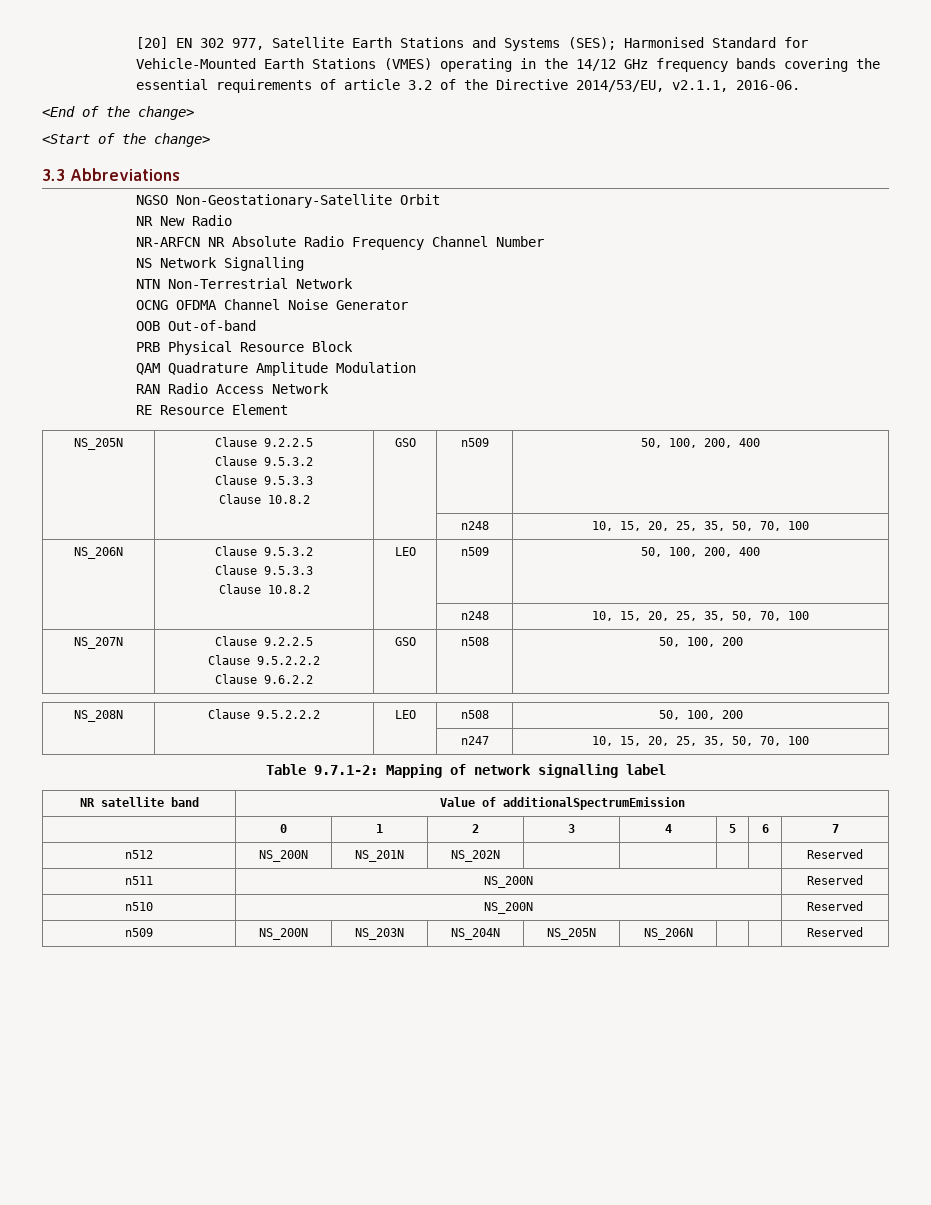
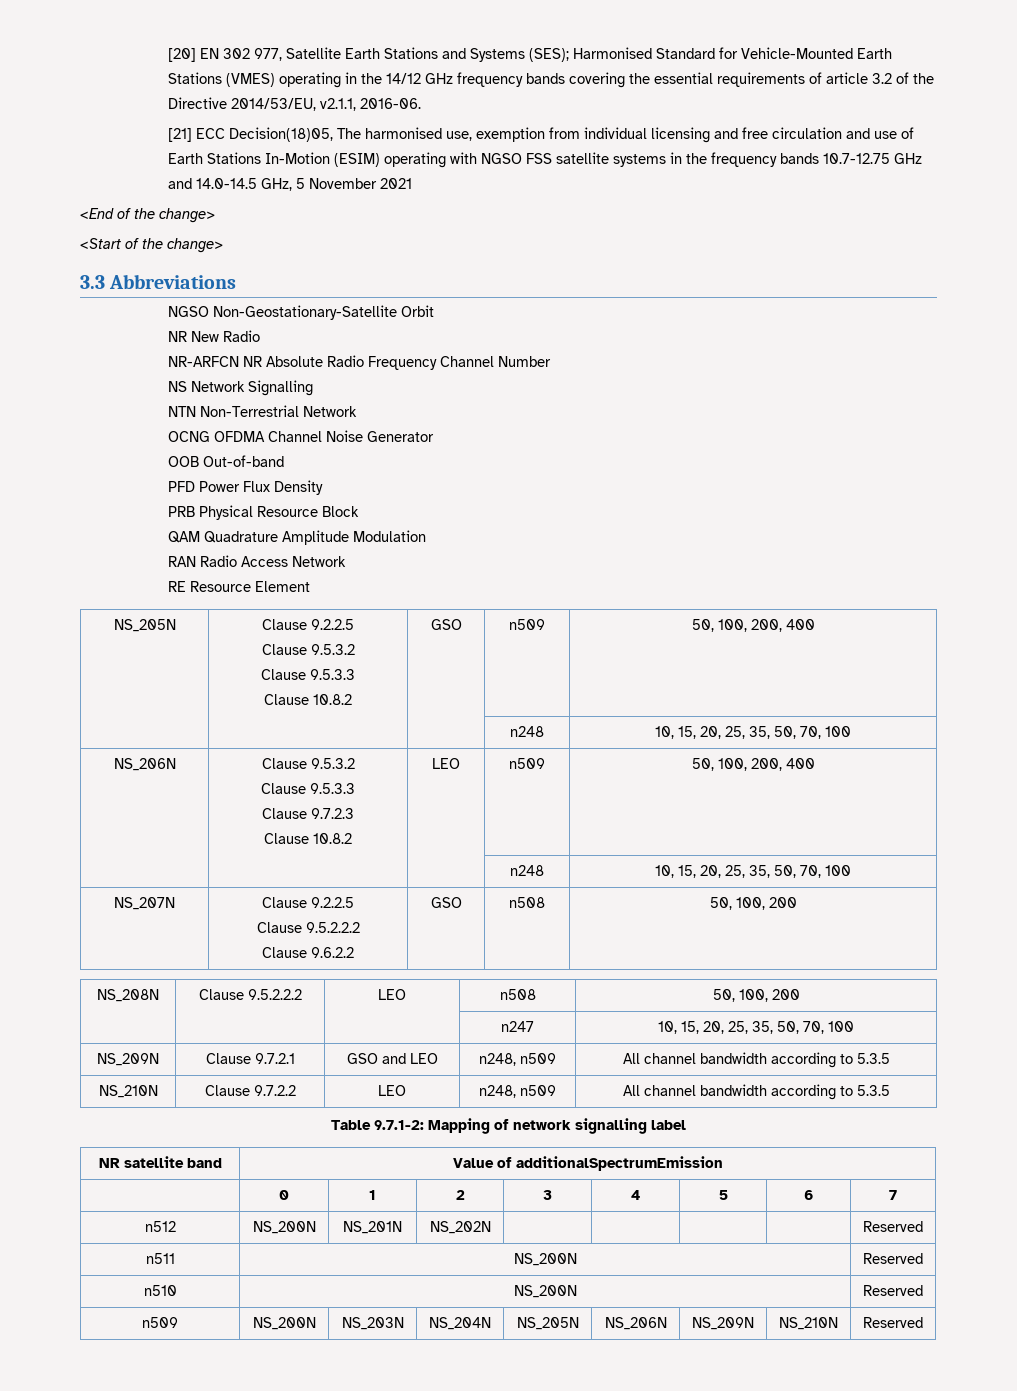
+ [21] ECC Decision(18)05, The harmonised use, exemption from individual licensing and free circulation and use of Earth Stations In-Motion (ESIM) operating with NGSO FSS satellite systems in the frequency bands 10.7-12.75 GHz and 14.0-14.5 GHz, 5 November 2021
+ PFD Power Flux Density
  NS_206N | Clause 9.5.3.2
  Clause 9.5.3.3
+ Clause 9.7.2.3
+ NS_209N | Clause 9.7.2.1 | GSO and LEO | n248, n509 | All channel bandwidth according to 5.3.5
+ NS_210N | Clause 9.7.2.2 | LEO | n248, n509 | All channel bandwidth according to 5.3.5
- n509 | NS_200N | NS_203N | NS_204N | NS_205N | NS_206N | | | Reserved
+ n509 | NS_200N | NS_203N | NS_204N | NS_205N | NS_206N | NS_209N | NS_210N | Reserved

